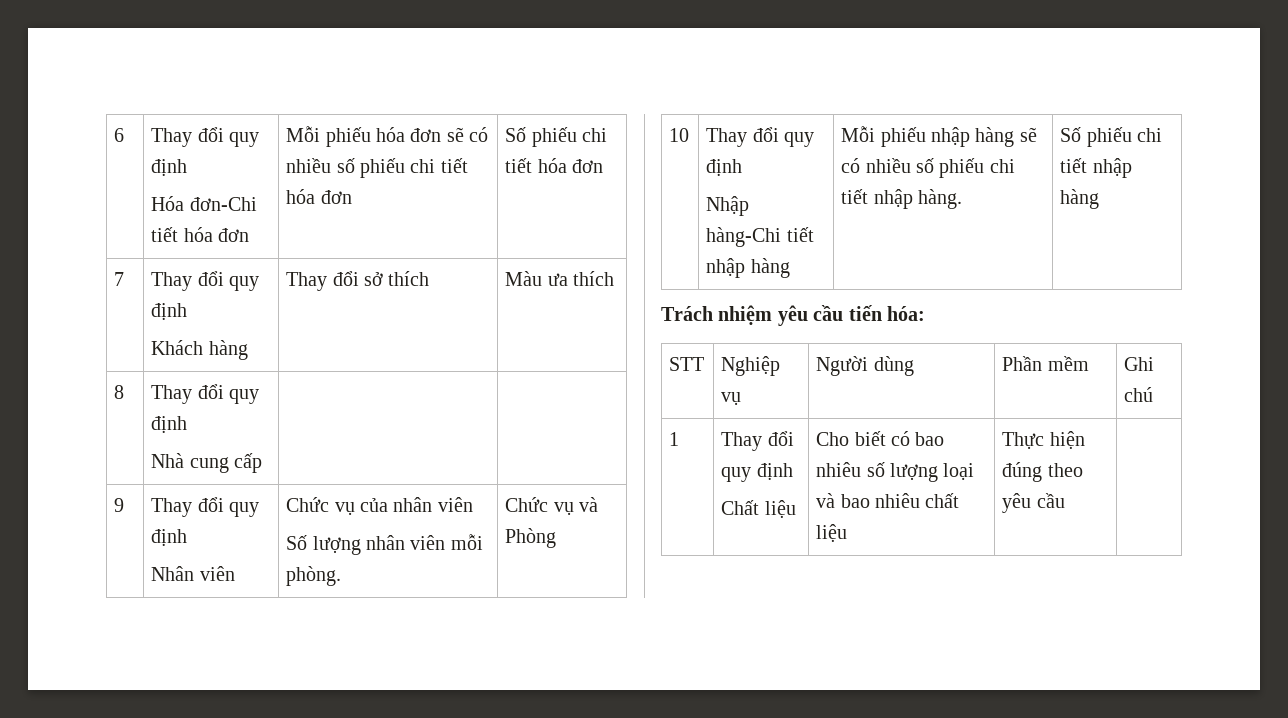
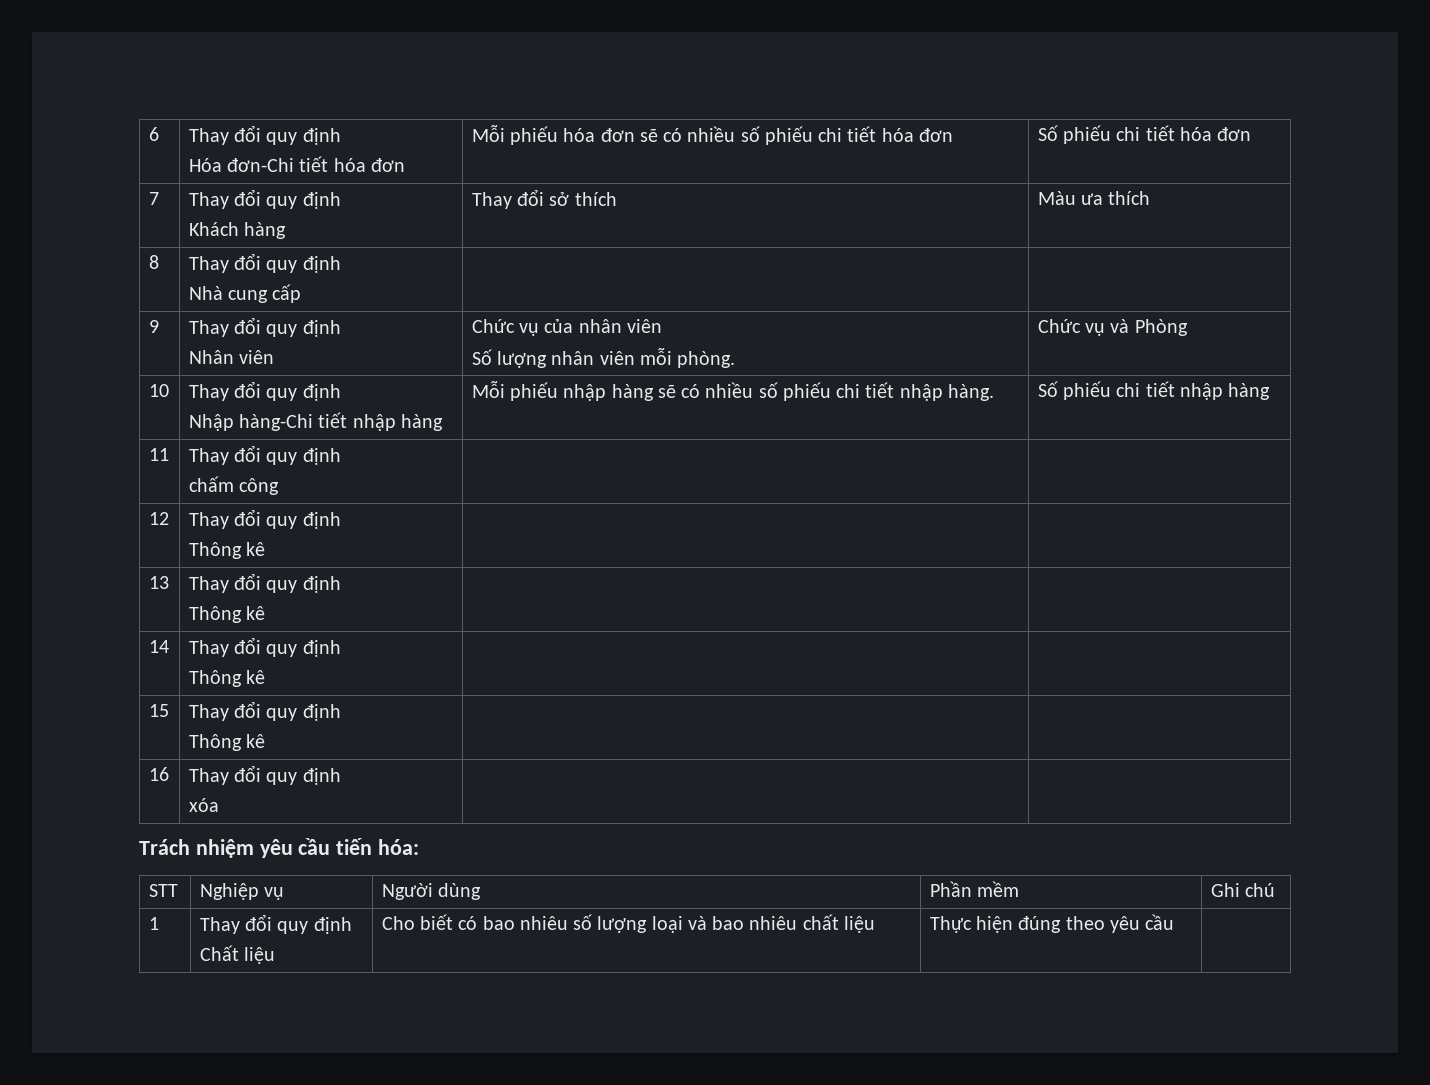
+ 11 | Thay đổi quy định
+ chấm công | |
+ 12 | Thay đổi quy định
+ Thông kê | |
+ 13 | Thay đổi quy định
+ Thông kê | |
+ 14 | Thay đổi quy định
+ Thông kê | |
+ 15 | Thay đổi quy định
+ Thông kê | |
+ 16 | Thay đổi quy định
+ xóa | |

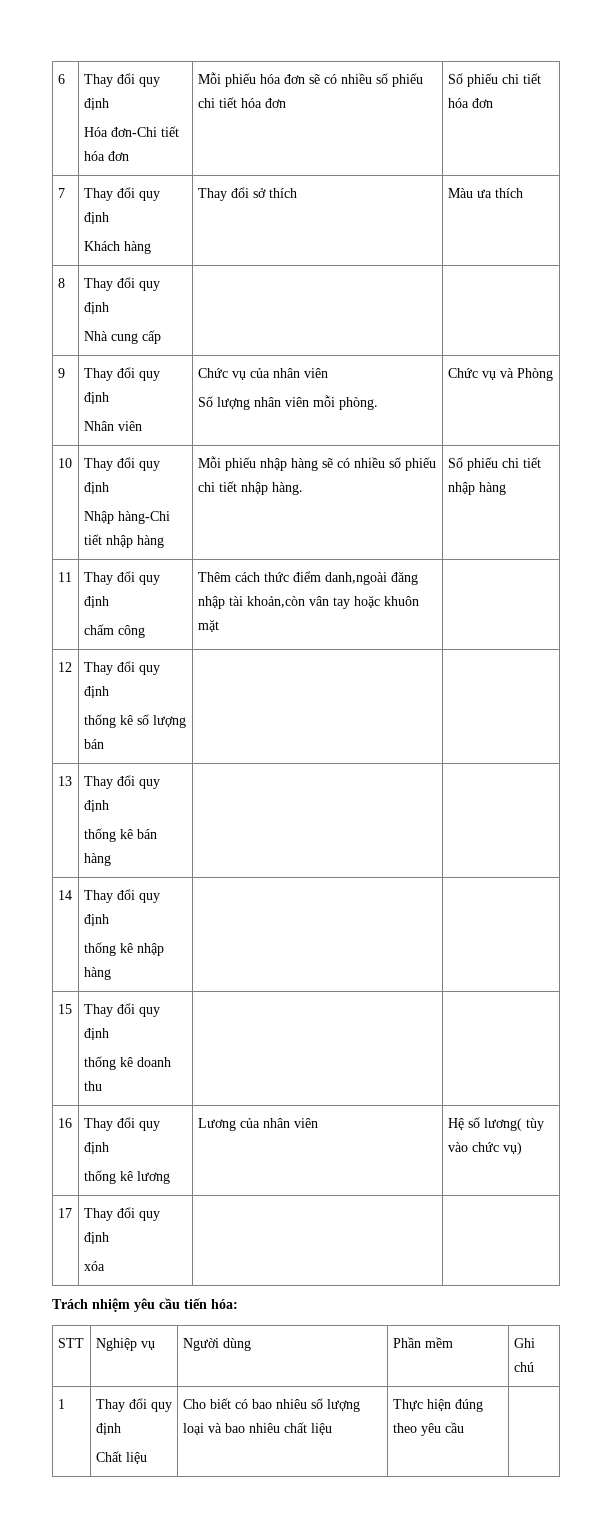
  11 | Thay đổi quy định
- chấm công | |
+ chấm công | Thêm cách thức điểm danh,ngoài đăng nhập tài khoản,còn vân tay hoặc khuôn mặt |
  12 | Thay đổi quy định
- Thông kê | |
+ thống kê số lượng bán | |
  13 | Thay đổi quy định
- Thông kê | |
+ thống kê bán hàng | |
  14 | Thay đổi quy định
- Thông kê | |
+ thống kê nhập hàng | |
  15 | Thay đổi quy định
- Thông kê | |
+ thống kê doanh thu | |
  16 | Thay đổi quy định
+ thống kê lương | Lương của nhân viên | Hệ số lương( tùy vào chức vụ)
+ 17 | Thay đổi quy định

